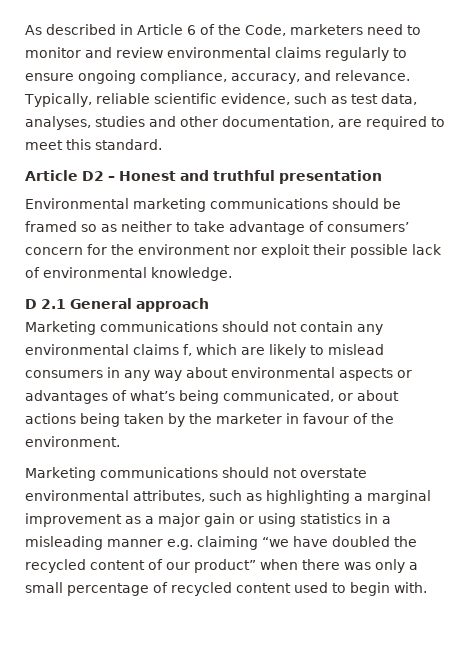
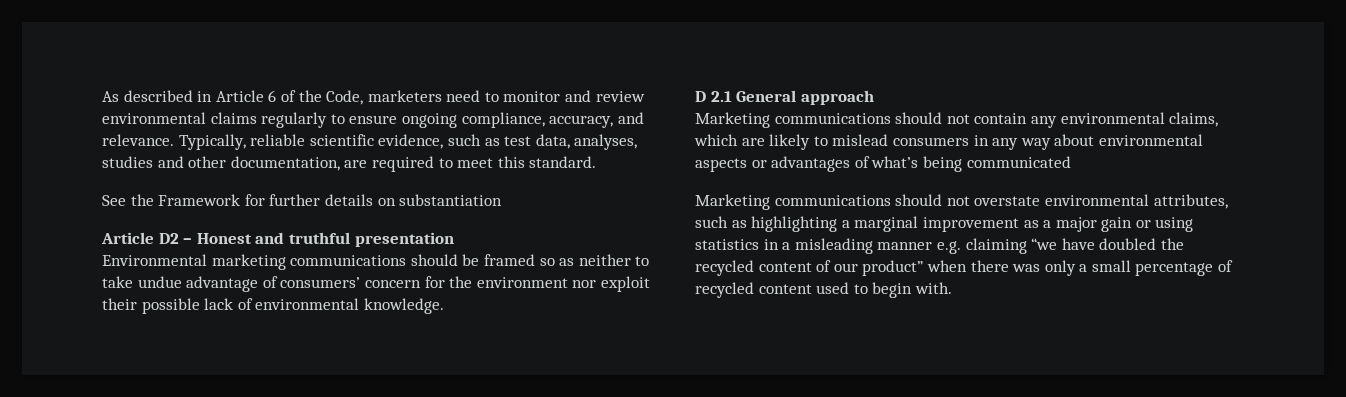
+ See the Framework for further details on substantiation
- Environmental marketing communications should be framed so as neither to take advantage of consumers’ concern for the environment nor exploit their possible lack of environmental knowledge.
+ Environmental marketing communications should be framed so as neither to take undue advantage of consumers’ concern for the environment nor exploit their possible lack of environmental knowledge.
- Marketing communications should not contain any environmental claims f, which are likely to mislead consumers in any way about environmental aspects or advantages of what’s being communicated, or about actions being taken by the marketer in favour of the environment.
+ Marketing communications should not contain any environmental claims, which are likely to mislead consumers in any way about environmental aspects or advantages of what’s being communicated

